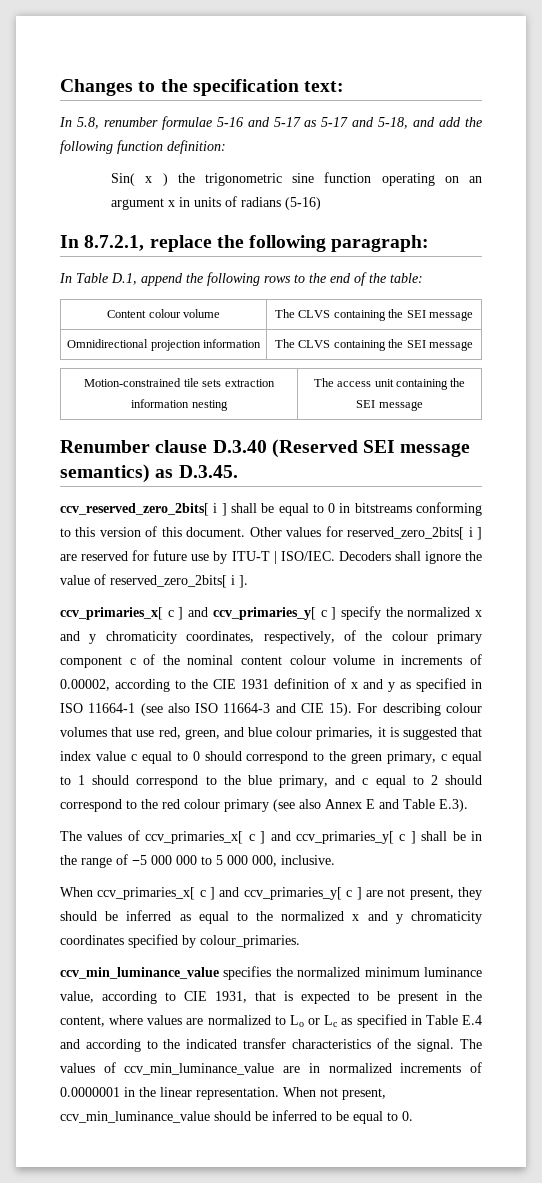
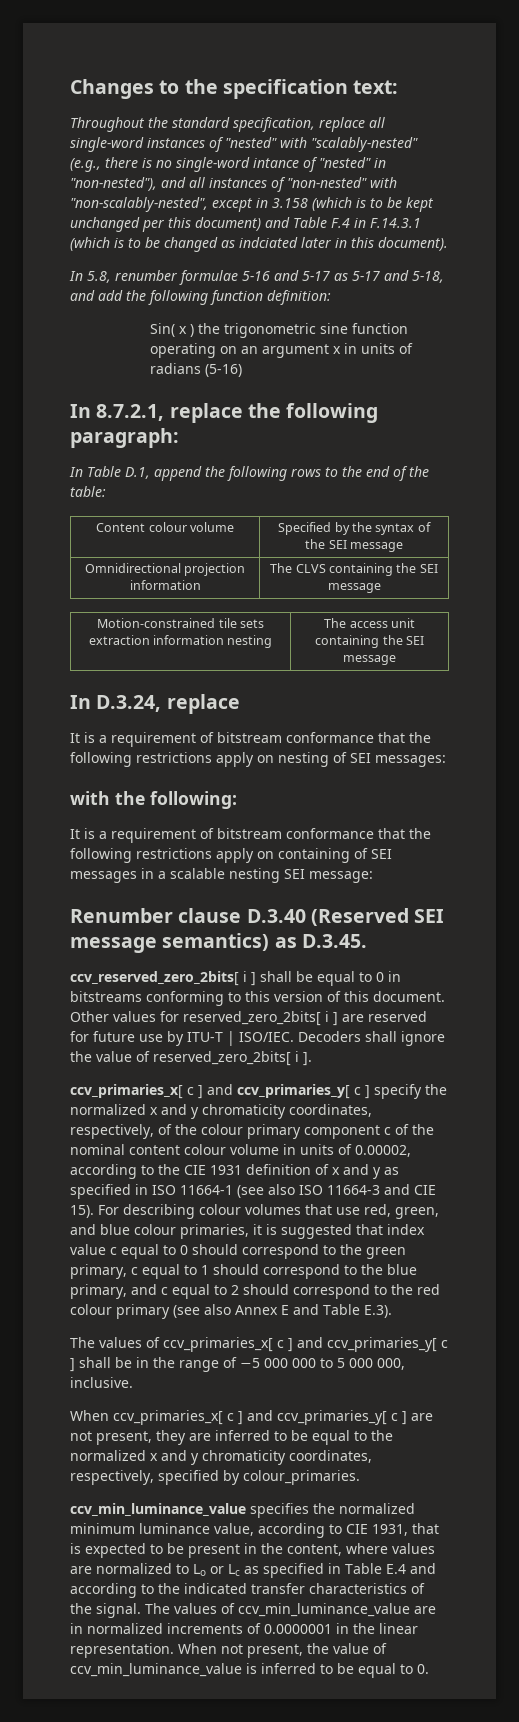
+ Throughout the standard specification, replace all single-word instances of "nested" with "scalably-nested" (e.g., there is no single-word intance of "nested" in "non-nested"), and all instances of "non-nested" with "non-scalably-nested", except in 3.158 (which is to be kept unchanged per this document) and Table F.4 in F.14.3.1 (which is to be changed as indciated later in this document).
- Content colour volume | The CLVS containing the SEI message
+ Content colour volume | Specified by the syntax of the SEI message
+ In D.3.24, replace
+ It is a requirement of bitstream conformance that the following restrictions apply on nesting of SEI messages:
+ with the following:
+ It is a requirement of bitstream conformance that the following restrictions apply on containing of SEI messages in a scalable nesting SEI message:
- ccv_primaries_x[ c ] and ccv_primaries_y[ c ] specify the normalized x and y chromaticity coordinates, respectively, of the colour primary component c of the nominal content colour volume in increments of 0.00002, according to the CIE 1931 definition of x and y as specified in ISO 11664-1 (see also ISO 11664-3 and CIE 15).
+ ccv_primaries_x[ c ] and ccv_primaries_y[ c ] specify the normalized x and y chromaticity coordinates, respectively, of the colour primary component c of the nominal content colour volume in units of 0.00002, according to the CIE 1931 definition of x and y as specified in ISO 11664-1 (see also ISO 11664-3 and CIE 15).
- When ccv_primaries_x[ c ] and ccv_primaries_y[ c ] are not present, they should be inferred as equal to the normalized x and y chromaticity coordinates specified by colour_primaries.
+ When ccv_primaries_x[ c ] and ccv_primaries_y[ c ] are not present, they are inferred to be equal to the normalized x and y chromaticity coordinates, respectively, specified by colour_primaries.
- When not present, ccv_min_luminance_value should be inferred to be equal to 0.
+ When not present, the value of ccv_min_luminance_value is inferred to be equal to 0.

